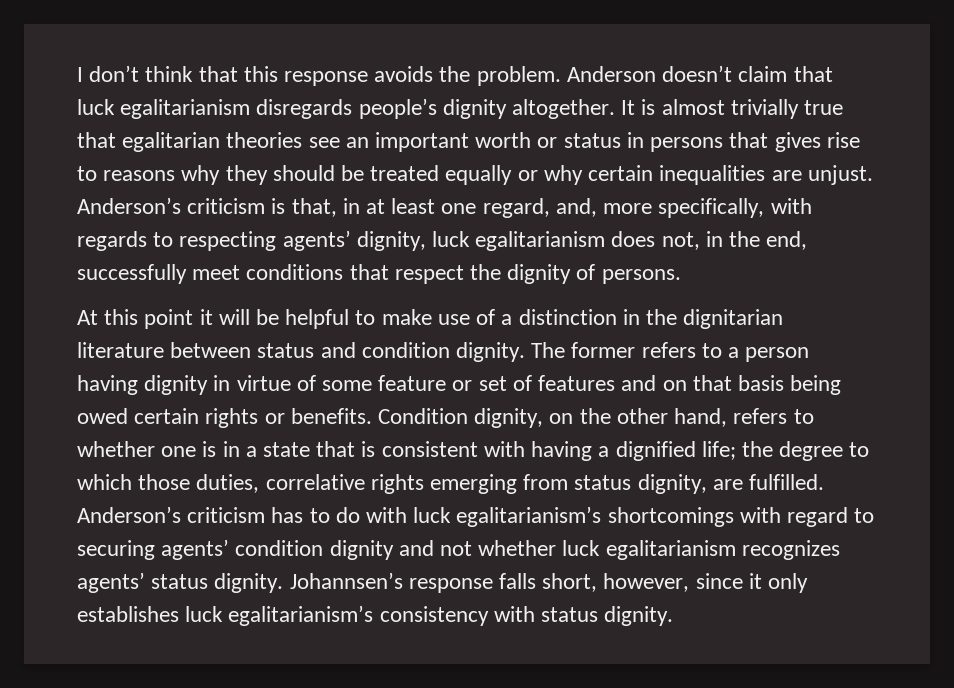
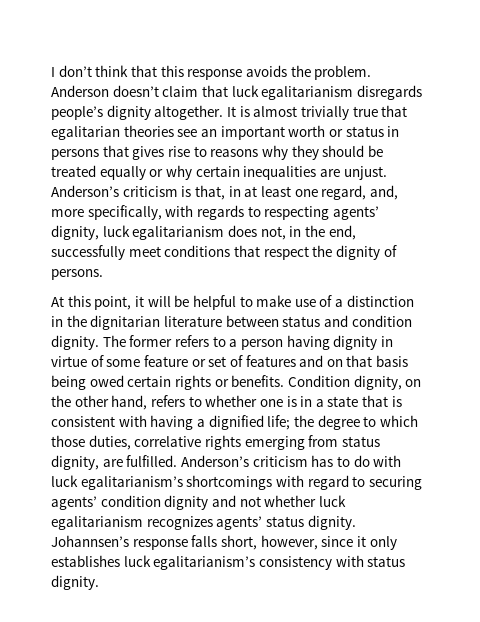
- At this point it will be helpful to make use of a distinction in the dignitarian literature between status and condition dignity.
+ At this point, it will be helpful to make use of a distinction in the dignitarian literature between status and condition dignity.

